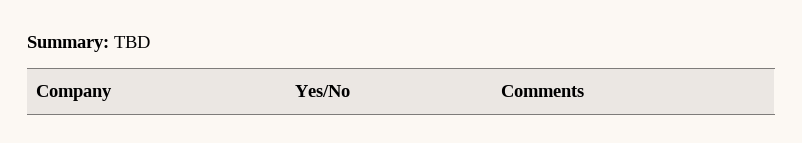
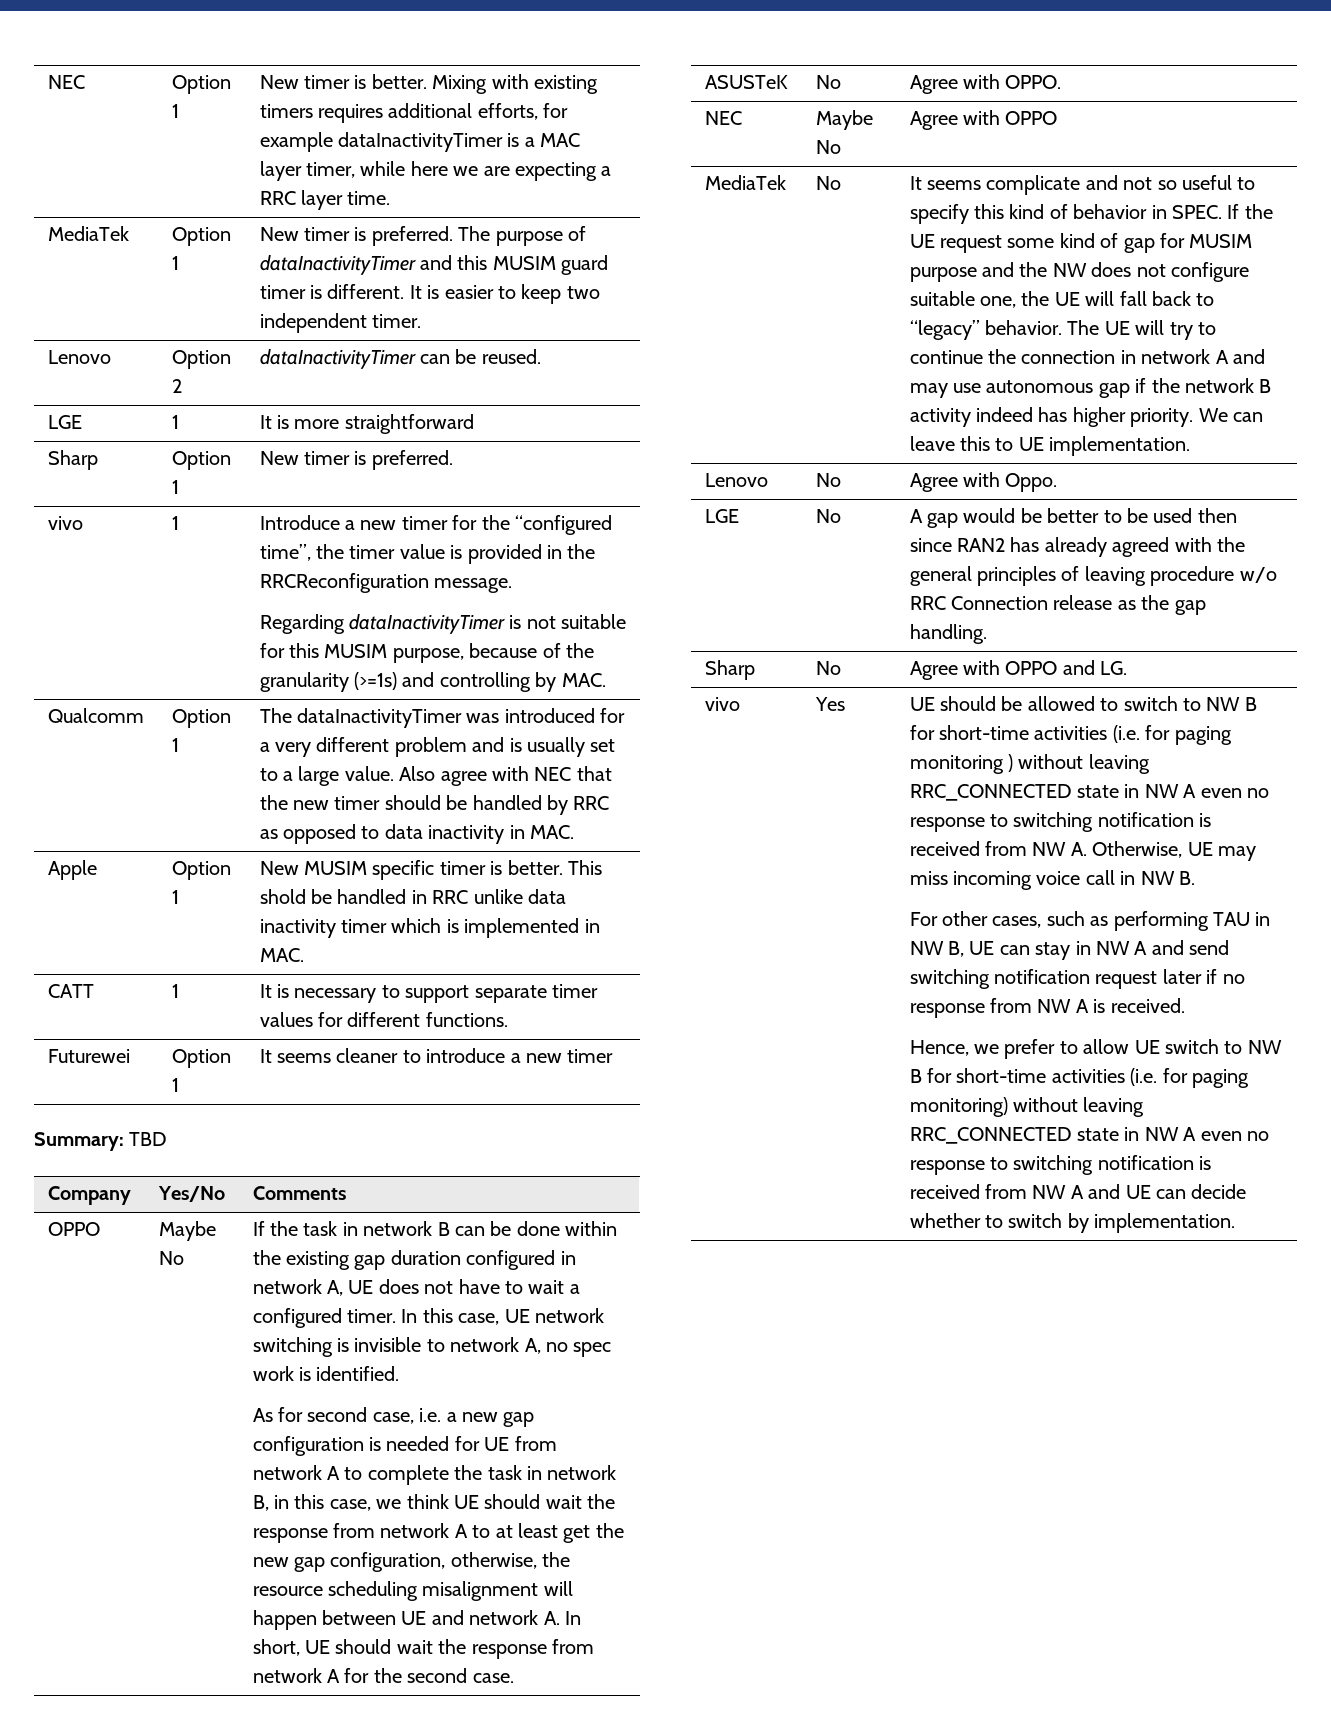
+ NEC | Option 1 | New timer is better. Mixing with existing timers requires additional efforts, for example dataInactivityTimer is a MAC layer timer, while here we are expecting a RRC layer time.
+ MediaTek | Option 1 | New timer is preferred. The purpose of dataInactivityTimer and this MUSIM guard timer is different. It is easier to keep two independent timer.
+ Lenovo | Option 2 | dataInactivityTimer can be reused.
+ LGE | 1 | It is more straightforward
+ Sharp | Option 1 | New timer is preferred.
+ vivo | 1 | Introduce a new timer for the “configured time”, the timer value is provided in the RRCReconfiguration message.
+ Regarding dataInactivityTimer is not suitable for this MUSIM purpose, because of the granularity (>=1s) and controlling by MAC.
+ Qualcomm | Option 1 | The dataInactivityTimer was introduced for a very different problem and is usually set to a large value. Also agree with NEC that the new timer should be handled by RRC as opposed to data inactivity in MAC.
+ Apple | Option 1 | New MUSIM specific timer is better. This shold be handled in RRC unlike data inactivity timer which is implemented in MAC.
+ CATT | 1 | It is necessary to support separate timer values for different functions.
+ Futurewei | Option 1 | It seems cleaner to introduce a new timer
+ OPPO | Maybe No | If the task in network B can be done within the existing gap duration configured in network A, UE does not have to wait a configured timer. In this case, UE network switching is invisible to network A, no spec work is identified.
+ As for second case, i.e. a new gap configuration is needed for UE from network A to complete the task in network B, in this case, we think UE should wait the response from network A to at least get the new gap configuration, otherwise, the resource scheduling misalignment will happen between UE and network A. In short, UE should wait the response from network A for the second case.
+ ASUSTeK | No | Agree with OPPO.
+ NEC | Maybe No | Agree with OPPO
+ MediaTek | No | It seems complicate and not so useful to specify this kind of behavior in SPEC. If the UE request some kind of gap for MUSIM purpose and the NW does not configure suitable one, the UE will fall back to “legacy” behavior. The UE will try to continue the connection in network A and may use autonomous gap if the network B activity indeed has higher priority. We can leave this to UE implementation.
+ Lenovo | No | Agree with Oppo.
+ LGE | No | A gap would be better to be used then since RAN2 has already agreed with the general principles of leaving procedure w/o RRC Connection release as the gap handling.
+ Sharp | No | Agree with OPPO and LG.
+ vivo | Yes | UE should be allowed to switch to NW B for short-time activities (i.e. for paging monitoring ) without leaving RRC_CONNECTED state in NW A even no response to switching notification is received from NW A. Otherwise, UE may miss incoming voice call in NW B.
+ For other cases, such as performing TAU in NW B, UE can stay in NW A and send switching notification request later if no response from NW A is received.
+ Hence, we prefer to allow UE switch to NW B for short-time activities (i.e. for paging monitoring) without leaving RRC_CONNECTED state in NW A even no response to switching notification is received from NW A and UE can decide whether to switch by implementation.

